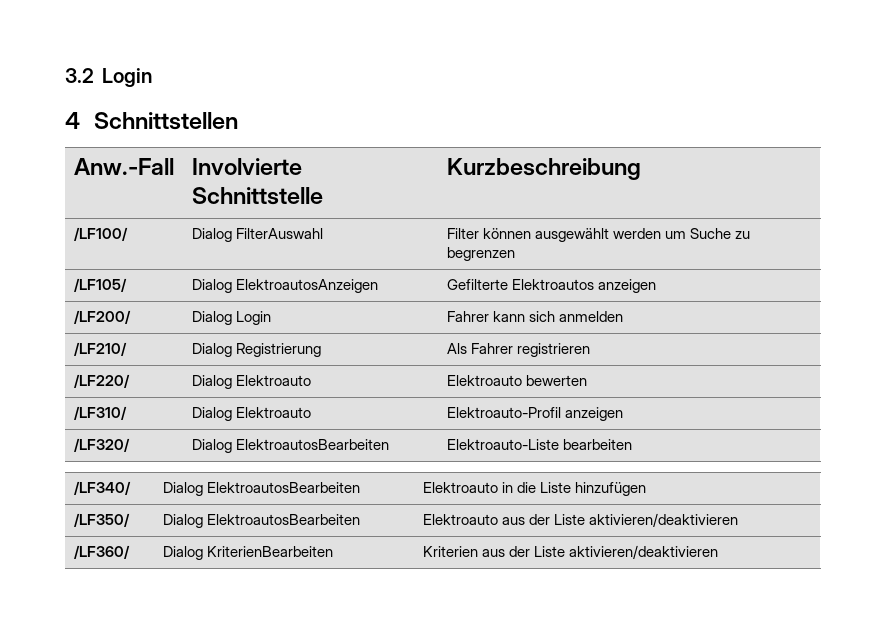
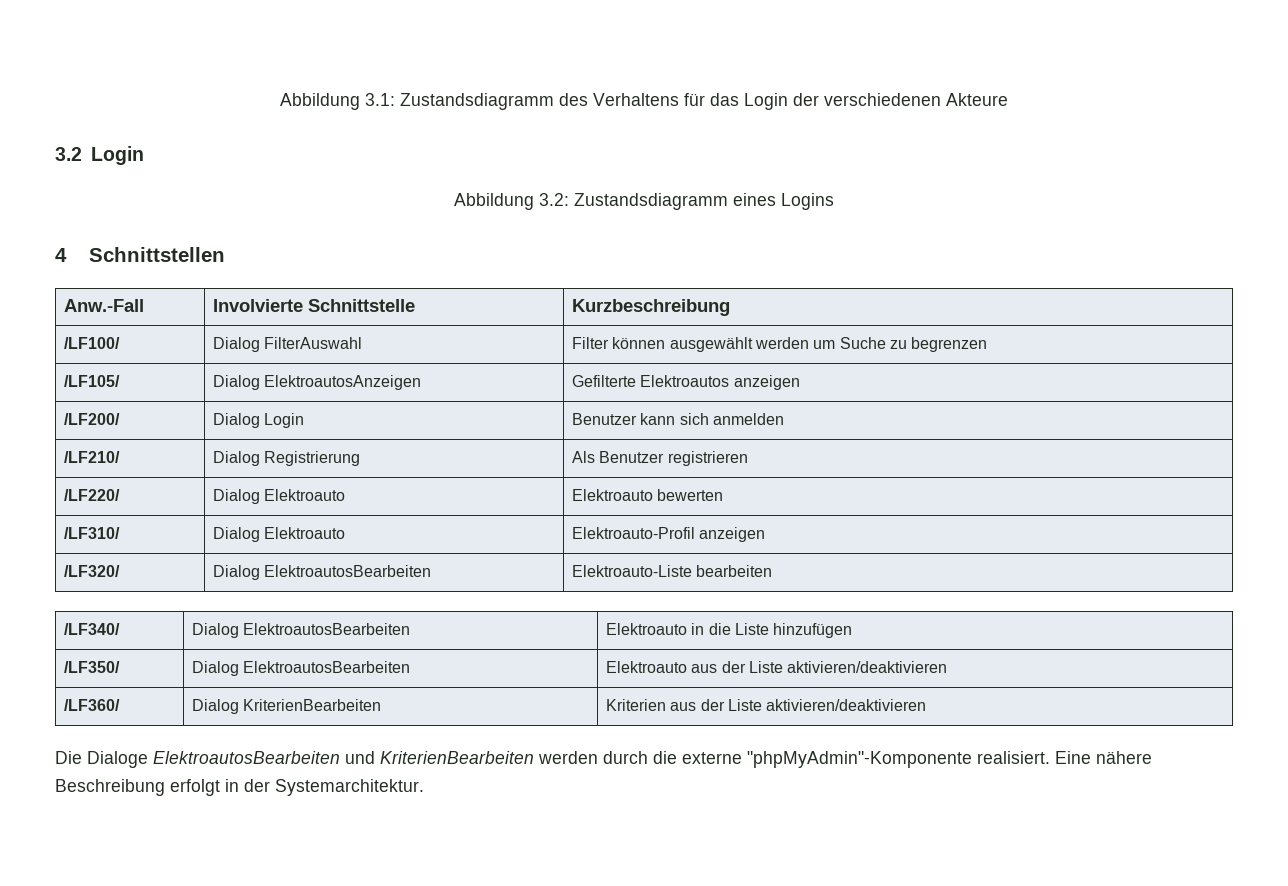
+ Abbildung 3.1: Zustandsdiagramm des Verhaltens für das Login der verschiedenen Akteure
  3.2 Login
+ Abbildung 3.2: Zustandsdiagramm eines Logins
- /LF200/ | Dialog Login | Fahrer kann sich anmelden
+ /LF200/ | Dialog Login | Benutzer kann sich anmelden
- /LF210/ | Dialog Registrierung | Als Fahrer registrieren
+ /LF210/ | Dialog Registrierung | Als Benutzer registrieren
+ Die Dialoge ElektroautosBearbeiten und KriterienBearbeiten werden durch die externe "phpMyAdmin"-Komponente realisiert. Eine nähere Beschreibung erfolgt in der Systemarchitektur.

